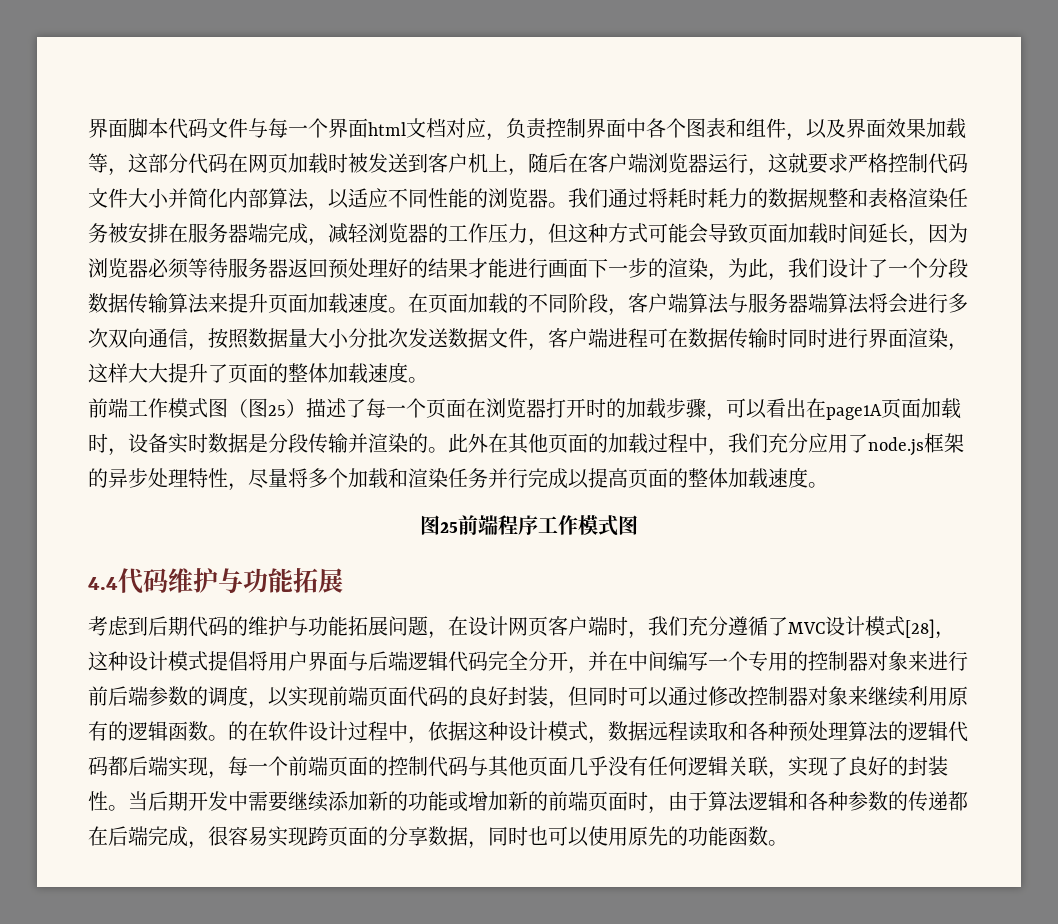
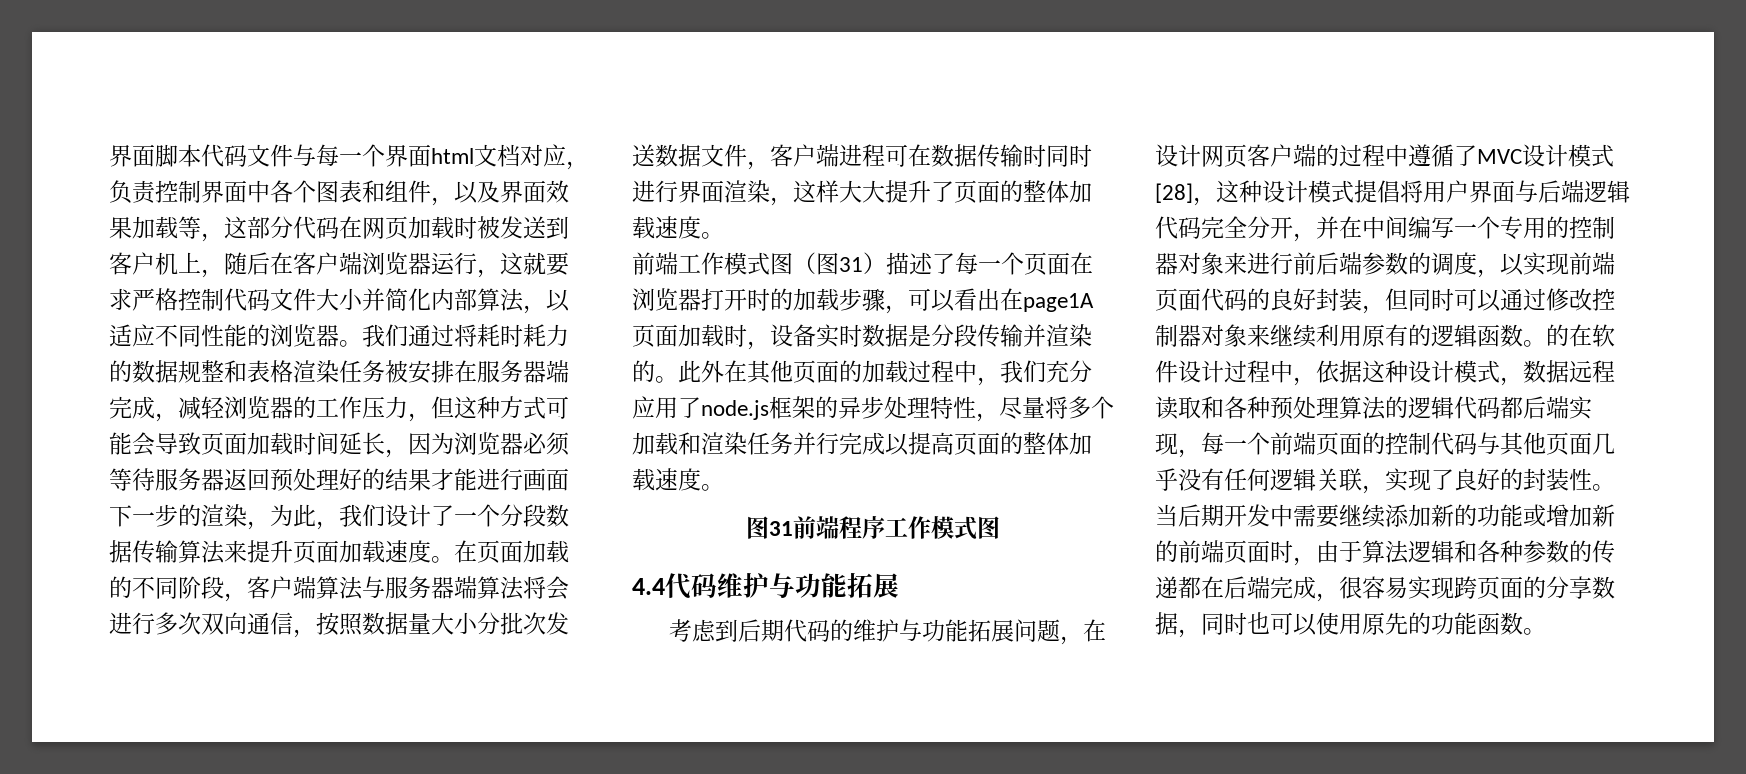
- 前端工作模式图（图25）描述了每一个页面在浏览器打开时的加载步骤，可以看出在page1A页面加载时，设备实时数据是分段传输并渲染的。
+ 前端工作模式图（图31）描述了每一个页面在浏览器打开时的加载步骤，可以看出在page1A页面加载时，设备实时数据是分段传输并渲染的。
- 图25前端程序工作模式图
+ 图31前端程序工作模式图
- 考虑到后期代码的维护与功能拓展问题，在设计网页客户端时，我们充分遵循了MVC设计模式[28]，这种设计模式提倡将用户界面与后端逻辑代码完全分开，并在中间编写一个专用的控制器对象来进行前后端参数的调度，以实现前端页面代码的良好封装，但同时可以通过修改控制器对象来继续利用原有的逻辑函数。
+ 考虑到后期代码的维护与功能拓展问题，在设计网页客户端的过程中遵循了MVC设计模式[28]，这种设计模式提倡将用户界面与后端逻辑代码完全分开，并在中间编写一个专用的控制器对象来进行前后端参数的调度，以实现前端页面代码的良好封装，但同时可以通过修改控制器对象来继续利用原有的逻辑函数。

